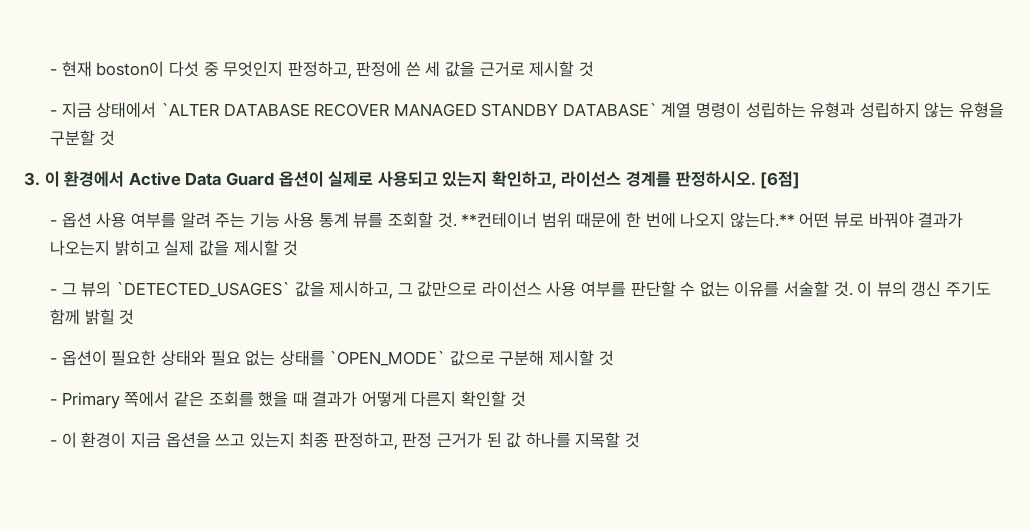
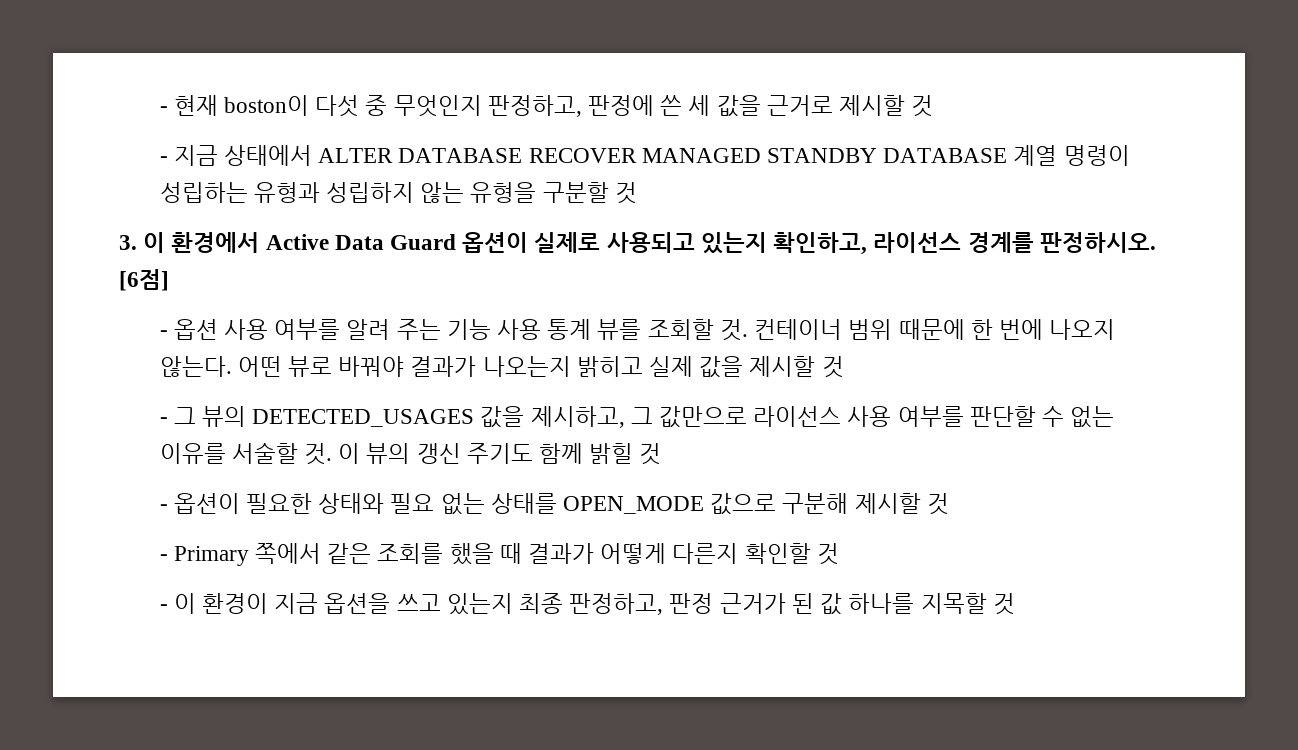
- - 지금 상태에서 `ALTER DATABASE RECOVER MANAGED STANDBY DATABASE` 계열 명령이 성립하는 유형과 성립하지 않는 유형을 구분할 것
+ - 지금 상태에서 ALTER DATABASE RECOVER MANAGED STANDBY DATABASE 계열 명령이 성립하는 유형과 성립하지 않는 유형을 구분할 것
- **컨테이너 범위 때문에 한 번에 나오지 않는다.** 어떤 뷰로 바꿔야 결과가 나오는지 밝히고 실제 값을 제시할 것
+ 컨테이너 범위 때문에 한 번에 나오지 않는다. 어떤 뷰로 바꿔야 결과가 나오는지 밝히고 실제 값을 제시할 것
- - 그 뷰의 `DETECTED_USAGES` 값을 제시하고, 그 값만으로 라이선스 사용 여부를 판단할 수 없는 이유를 서술할 것.
+ - 그 뷰의 DETECTED_USAGES 값을 제시하고, 그 값만으로 라이선스 사용 여부를 판단할 수 없는 이유를 서술할 것.
- - 옵션이 필요한 상태와 필요 없는 상태를 `OPEN_MODE` 값으로 구분해 제시할 것
+ - 옵션이 필요한 상태와 필요 없는 상태를 OPEN_MODE 값으로 구분해 제시할 것

